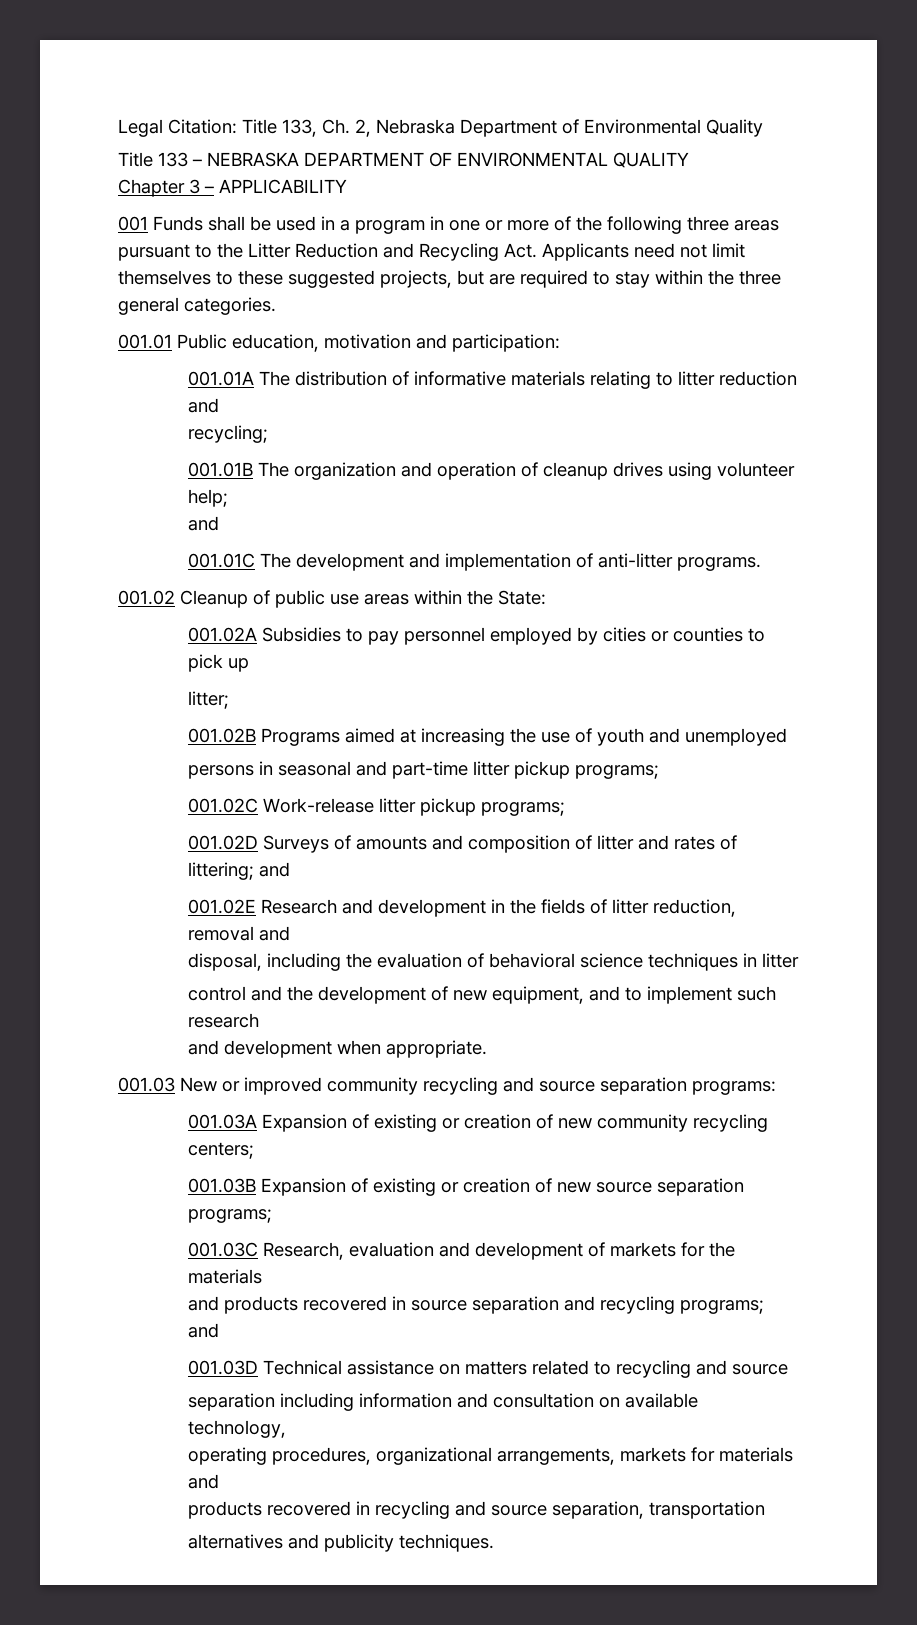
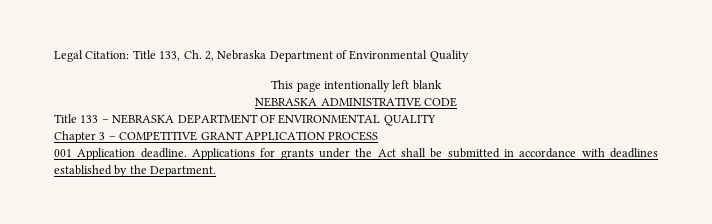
+ This page intentionally left blank
+ NEBRASKA ADMINISTRATIVE CODE
- Chapter 3 – APPLICABILITY
- 001 Funds shall be used in a program in one or more of the following three areas pursuant to the Litter Reduction and Recycling Act. Applicants need not limit themselves to these suggested projects, but are required to stay within the three general categories.
- 001.01 Public education, motivation and participation:
- 001.01A The distribution of informative materials relating to litter reduction and
- recycling;
- 001.01B The organization and operation of cleanup drives using volunteer help;
- and
- 001.01C The development and implementation of anti-litter programs.
- 001.02 Cleanup of public use areas within the State:
- 001.02A Subsidies to pay personnel employed by cities or counties to pick up
- litter;
- 001.02B Programs aimed at increasing the use of youth and unemployed
- persons in seasonal and part-time litter pickup programs;
- 001.02C Work-release litter pickup programs;
- 001.02D Surveys of amounts and composition of litter and rates of littering; and
- 001.02E Research and development in the fields of litter reduction, removal and
- disposal, including the evaluation of behavioral science techniques in litter
- control and the development of new equipment, and to implement such research
- and development when appropriate.
- 001.03 New or improved community recycling and source separation programs:
- 001.03A Expansion of existing or creation of new community recycling centers;
- 001.03B Expansion of existing or creation of new source separation programs;
- 001.03C Research, evaluation and development of markets for the materials
- and products recovered in source separation and recycling programs; and
- 001.03D Technical assistance on matters related to recycling and source
- separation including information and consultation on available technology,
- operating procedures, organizational arrangements, markets for materials and
- products recovered in recycling and source separation, transportation
- alternatives and publicity techniques.
+ Chapter 3 – COMPETITIVE GRANT APPLICATION PROCESS
+ 001 Application deadline. Applications for grants under the Act shall be submitted in accordance with deadlines established by the Department.

